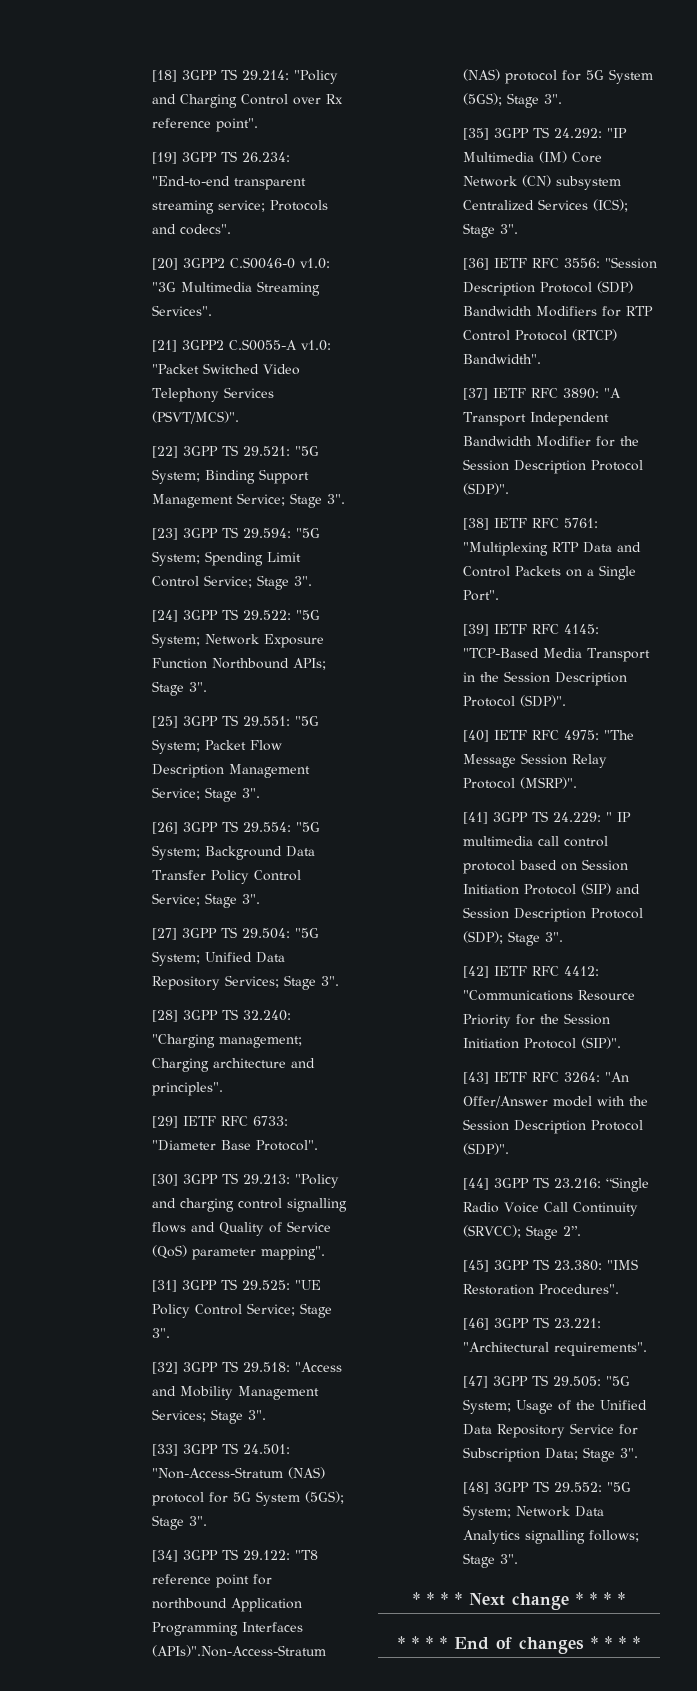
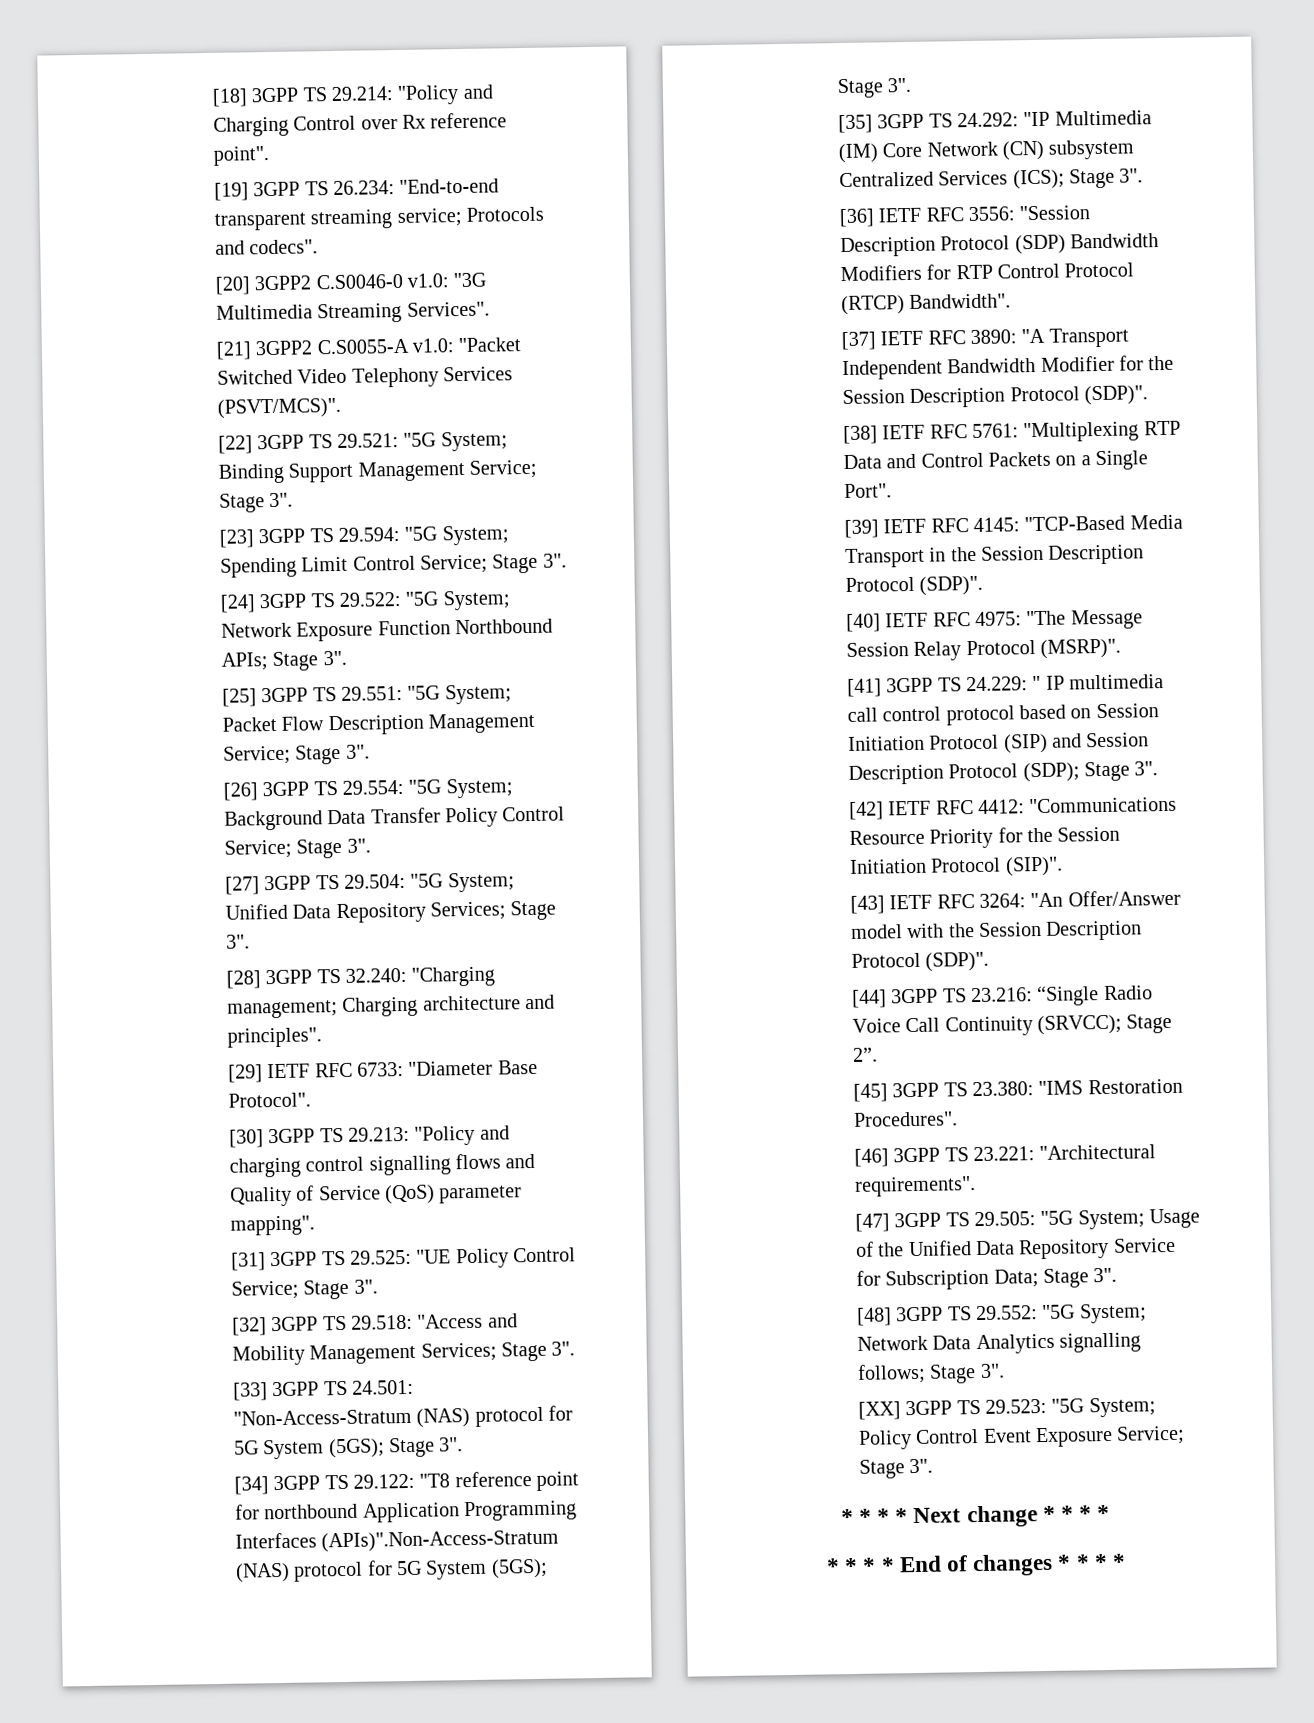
+ [XX] 3GPP TS 29.523: "5G System; Policy Control Event Exposure Service; Stage 3".

